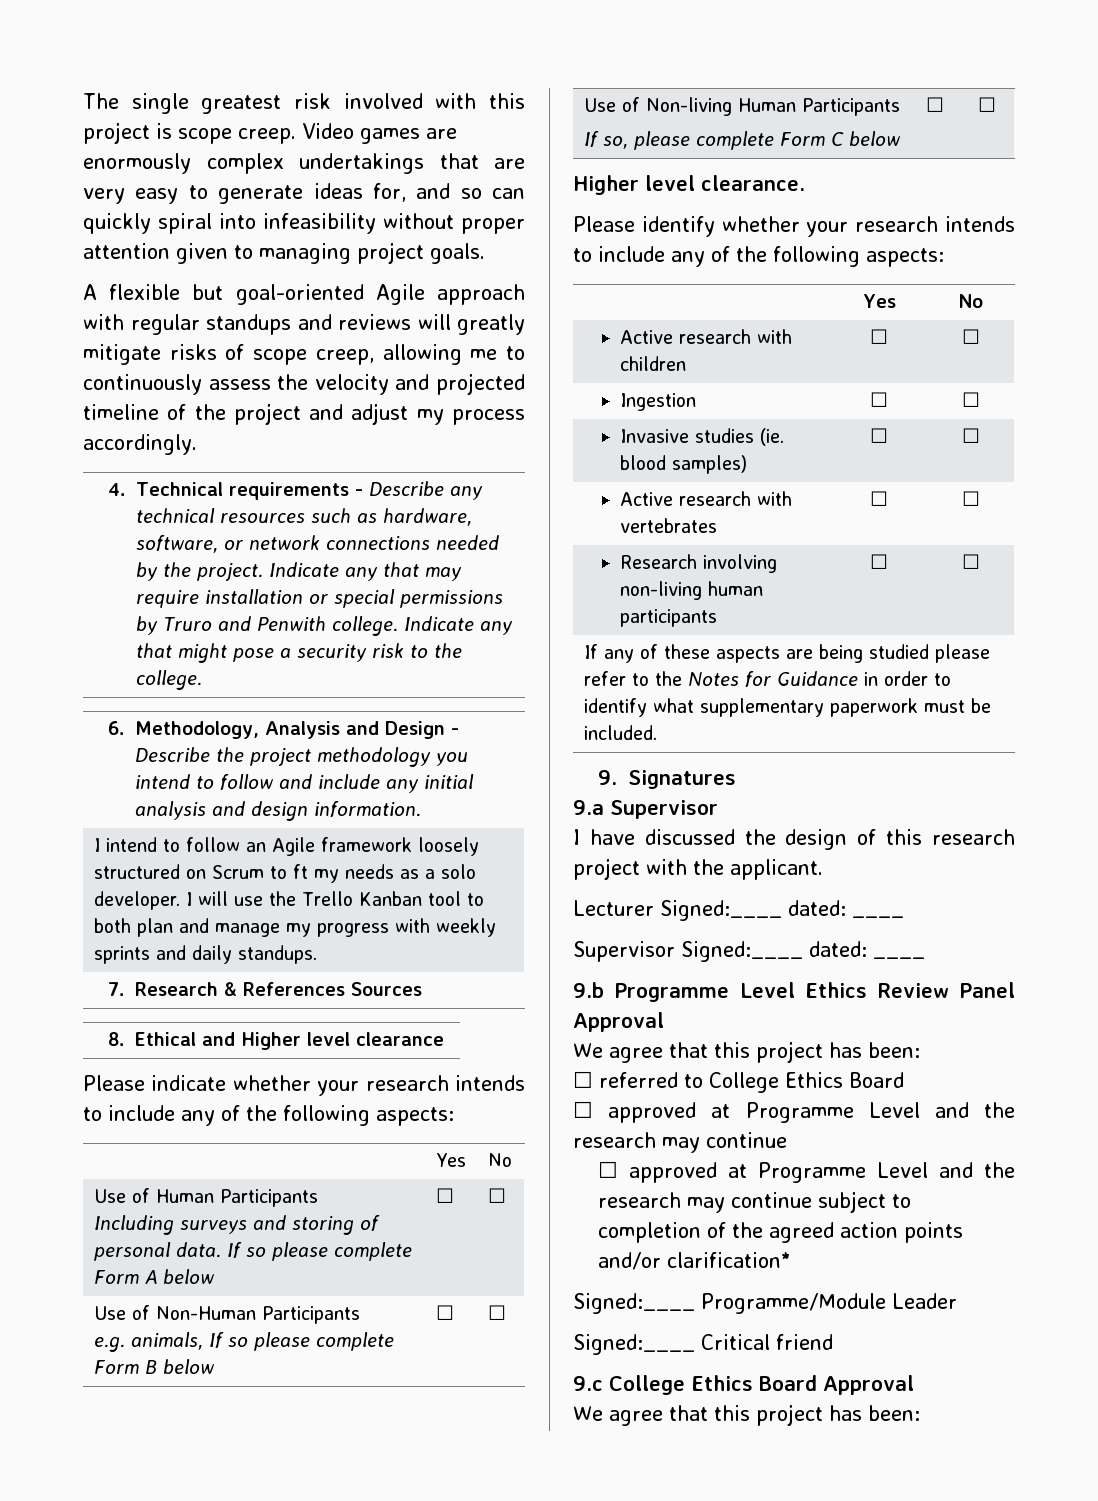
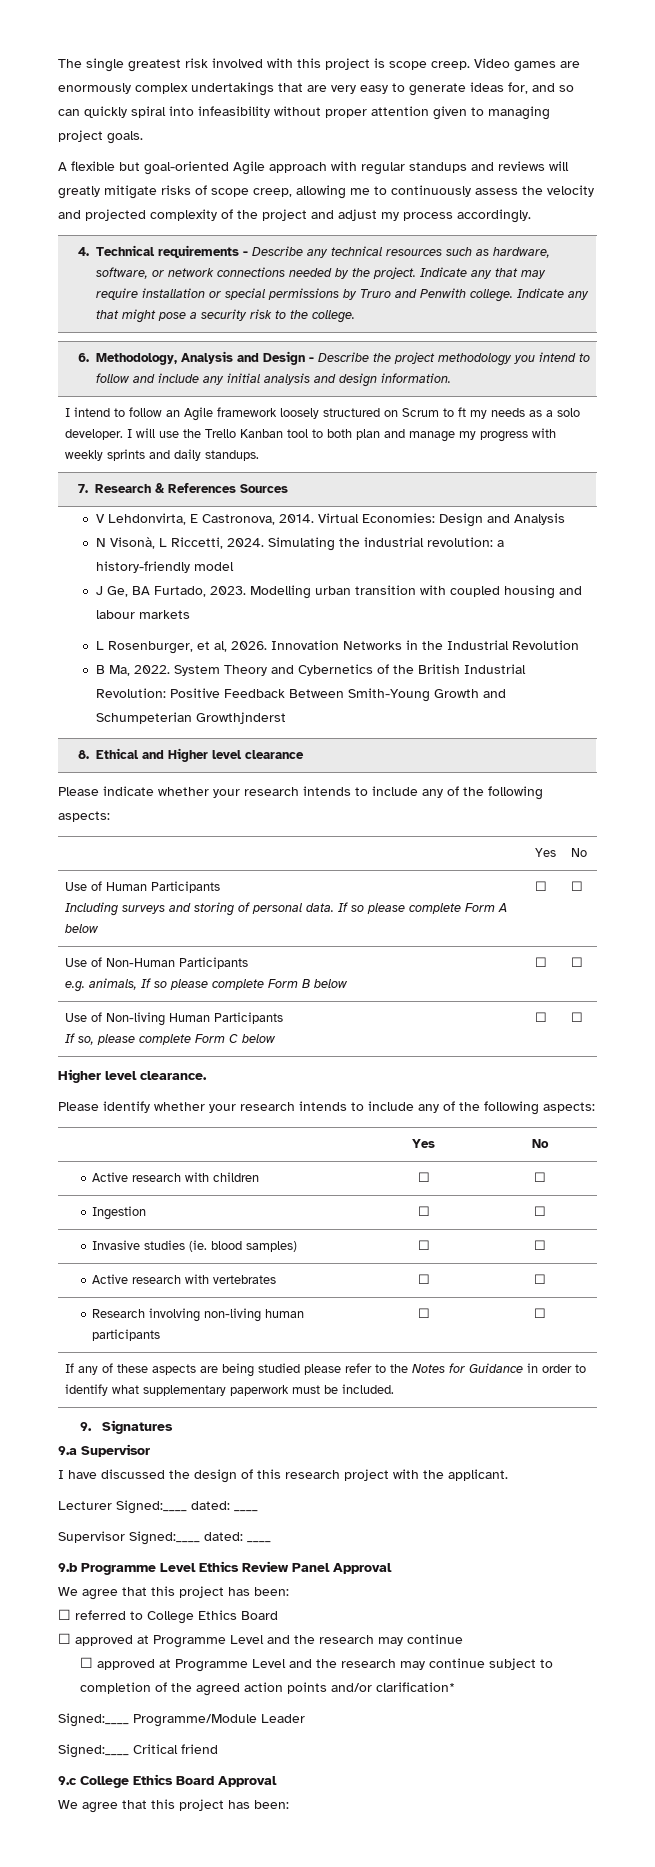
- A flexible but goal-oriented Agile approach with regular standups and reviews will greatly mitigate risks of scope creep, allowing me to continuously assess the velocity and projected timeline of the project and adjust my process accordingly.
+ A flexible but goal-oriented Agile approach with regular standups and reviews will greatly mitigate risks of scope creep, allowing me to continuously assess the velocity and projected complexity of the project and adjust my process accordingly.
+ V Lehdonvirta, E Castronova, 2014. Virtual Economies: Design and Analysis
+ N Visonà, L Riccetti, 2024. Simulating the industrial revolution: a history-friendly model
+ J Ge, BA Furtado, 2023. Modelling urban transition with coupled housing and labour markets
+ L Rosenburger, et al, 2026. Innovation Networks in the Industrial Revolution
+ B Ma, 2022. System Theory and Cybernetics of the British Industrial Revolution: Positive Feedback Between Smith-Young Growth and Schumpeterian Growthjnderst

